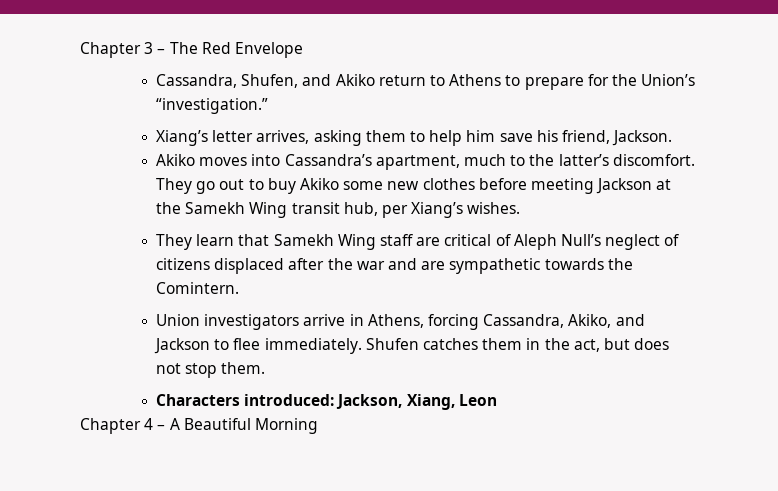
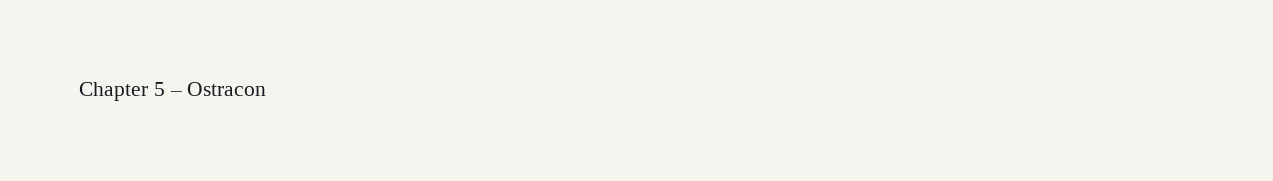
- Chapter 3 – The Red Envelope
- Cassandra, Shufen, and Akiko return to Athens to prepare for the Union’s “investigation.”
- Xiang’s letter arrives, asking them to help him save his friend, Jackson.
- Akiko moves into Cassandra’s apartment, much to the latter’s discomfort. They go out to buy Akiko some new clothes before meeting Jackson at the Samekh Wing transit hub, per Xiang’s wishes.
- They learn that Samekh Wing staff are critical of Aleph Null’s neglect of citizens displaced after the war and are sympathetic towards the Comintern.
- Union investigators arrive in Athens, forcing Cassandra, Akiko, and Jackson to flee immediately. Shufen catches them in the act, but does not stop them.
- Characters introduced: Jackson, Xiang, Leon
- Chapter 4 – A Beautiful Morning
+ Chapter 5 – Ostracon

